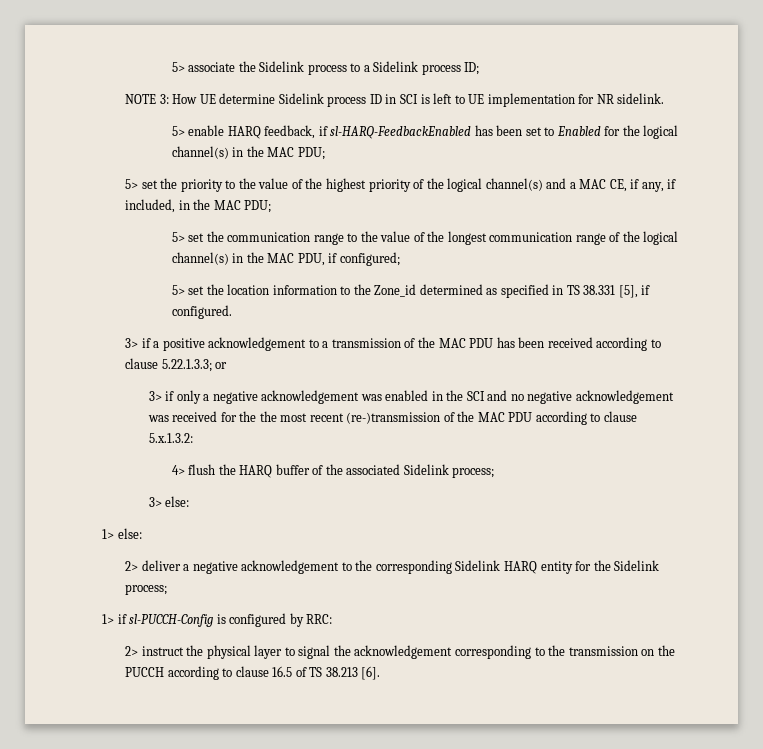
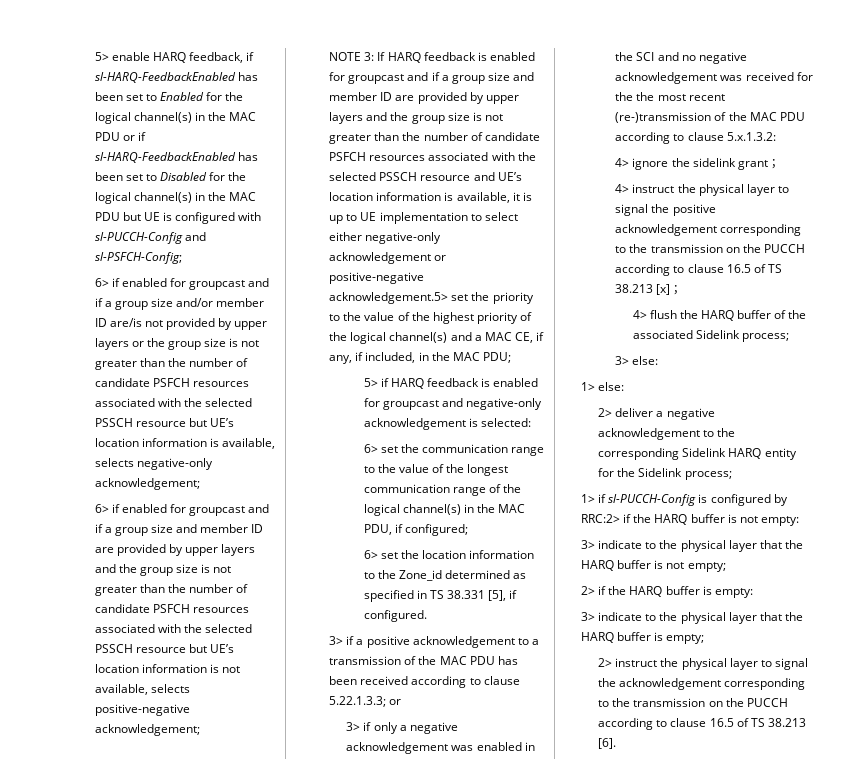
- 5> associate the Sidelink process to a Sidelink process ID;
- NOTE 3: How UE determine Sidelink process ID in SCI is left to UE implementation for NR sidelink.
- 5> enable HARQ feedback, if sl-HARQ-FeedbackEnabled has been set to Enabled for the logical channel(s) in the MAC PDU;
- 5> set the priority to the value of the highest priority of the logical channel(s) and a MAC CE, if any, if included, in the MAC PDU;
+ 5> enable HARQ feedback, if sl-HARQ-FeedbackEnabled has been set to Enabled for the logical channel(s) in the MAC PDU or if sl-HARQ-FeedbackEnabled has been set to Disabled for the logical channel(s) in the MAC PDU but UE is configured with sl-PUCCH-Config and sl-PSFCH-Config;
+ 6> if enabled for groupcast and if a group size and/or member ID are/is not provided by upper layers or the group size is not greater than the number of candidate PSFCH resources associated with the selected PSSCH resource but UE’s location information is available, selects negative-only acknowledgement;
+ 6> if enabled for groupcast and if a group size and member ID are provided by upper layers and the group size is not greater than the number of candidate PSFCH resources associated with the selected PSSCH resource but UE’s location information is not available, selects positive-negative acknowledgement;
+ NOTE 3: If HARQ feedback is enabled for groupcast and if a group size and member ID are provided by upper layers and the group size is not greater than the number of candidate PSFCH resources associated with the selected PSSCH resource and UE’s location information is available, it is up to UE implementation to select either negative-only acknowledgement or positive-negative acknowledgement.5> set the priority to the value of the highest priority of the logical channel(s) and a MAC CE, if any, if included, in the MAC PDU;
- 5> set the communication range to the value of the longest communication range of the logical channel(s) in the MAC PDU, if configured;
+ 5> if HARQ feedback is enabled for groupcast and negative-only acknowledgement is selected:
+ 6> set the communication range to the value of the longest communication range of the logical channel(s) in the MAC PDU, if configured;
- 5> set the location information to the Zone_id determined as specified in TS 38.331 [5], if configured.
+ 6> set the location information to the Zone_id determined as specified in TS 38.331 [5], if configured.
+ 4> ignore the sidelink grant；
+ 4> instruct the physical layer to signal the positive acknowledgement corresponding to the transmission on the PUCCH according to clause 16.5 of TS 38.213 [x]；
- 1> if sl-PUCCH-Config is configured by RRC:
+ 1> if sl-PUCCH-Config is configured by RRC:2> if the HARQ buffer is not empty:
+ 3> indicate to the physical layer that the HARQ buffer is not empty;
+ 2> if the HARQ buffer is empty:
+ 3> indicate to the physical layer that the HARQ buffer is empty;

